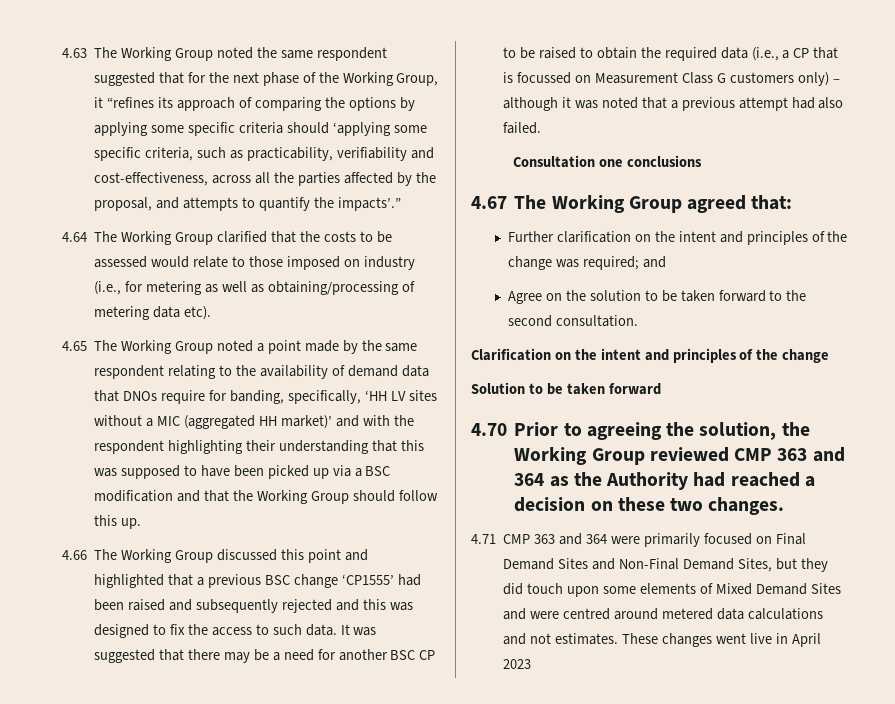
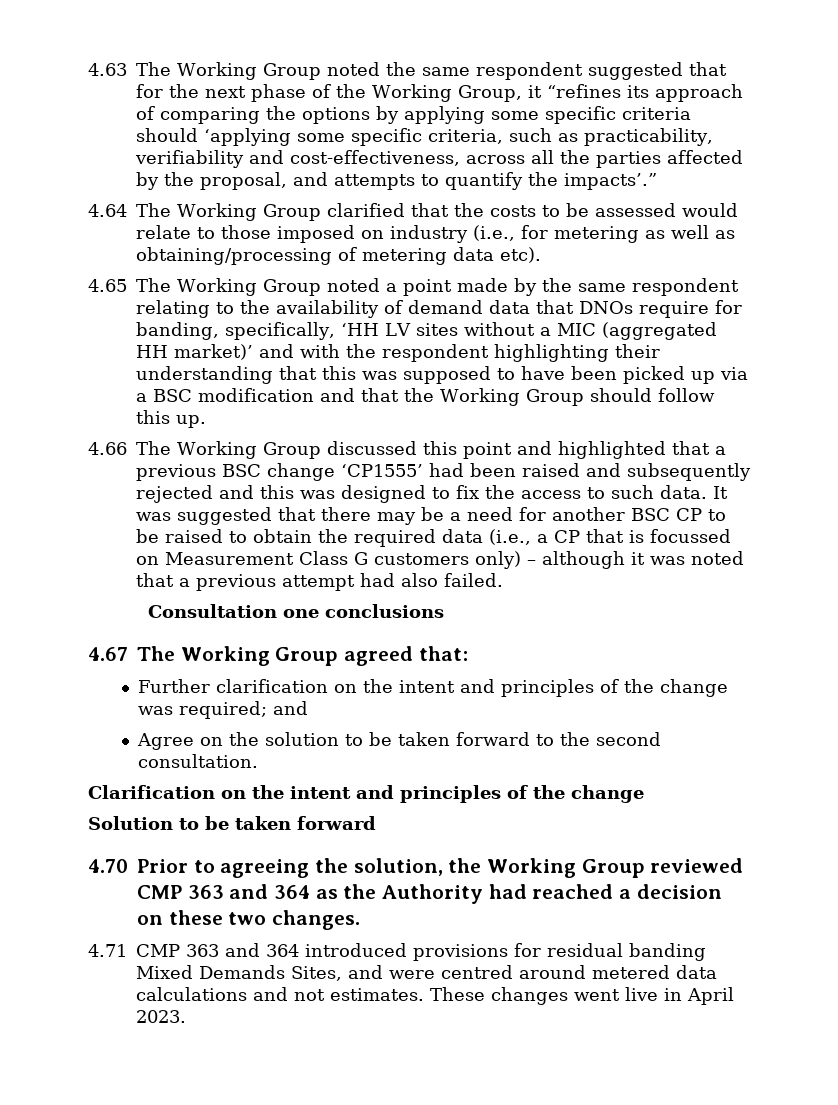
- 4.71 CMP 363 and 364 were primarily focused on Final Demand Sites and Non-Final Demand Sites, but they did touch upon some elements of Mixed Demand Sites and were centred around metered data calculations and not estimates.
+ 4.71 CMP 363 and 364 introduced provisions for residual banding Mixed Demands Sites, and were centred around metered data calculations and not estimates.
- These changes went live in April 2023
+ These changes went live in April 2023.

